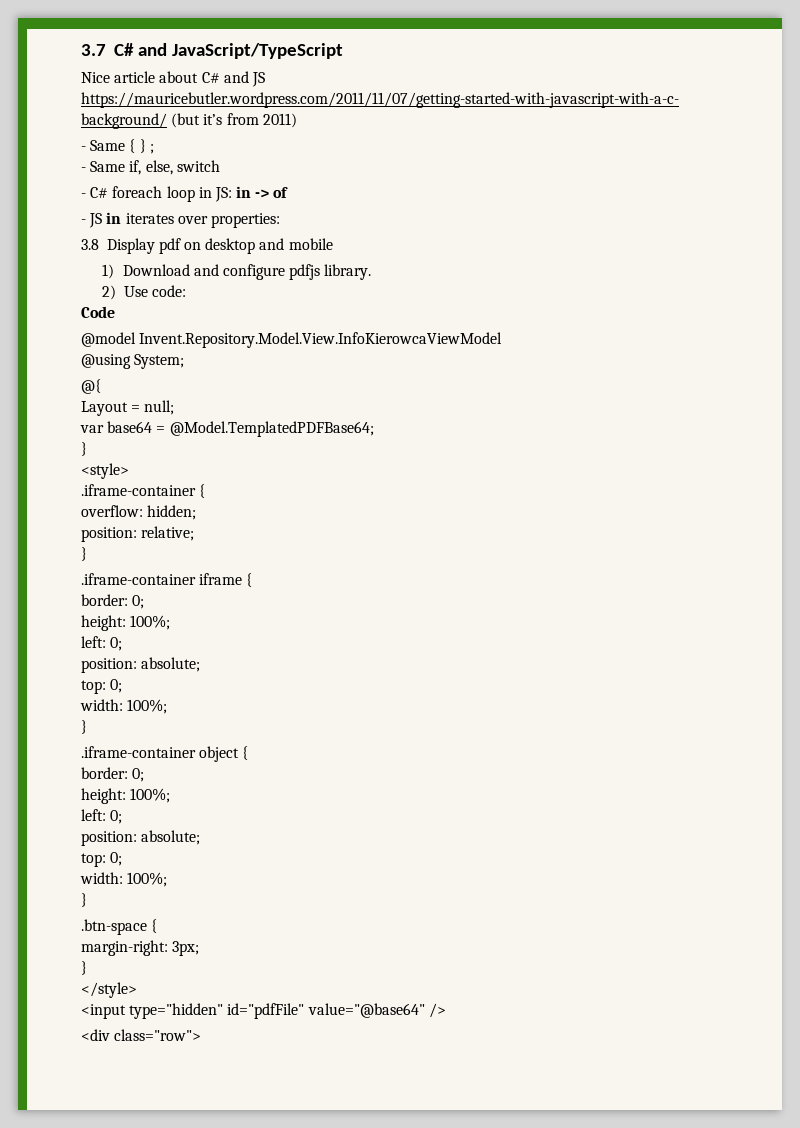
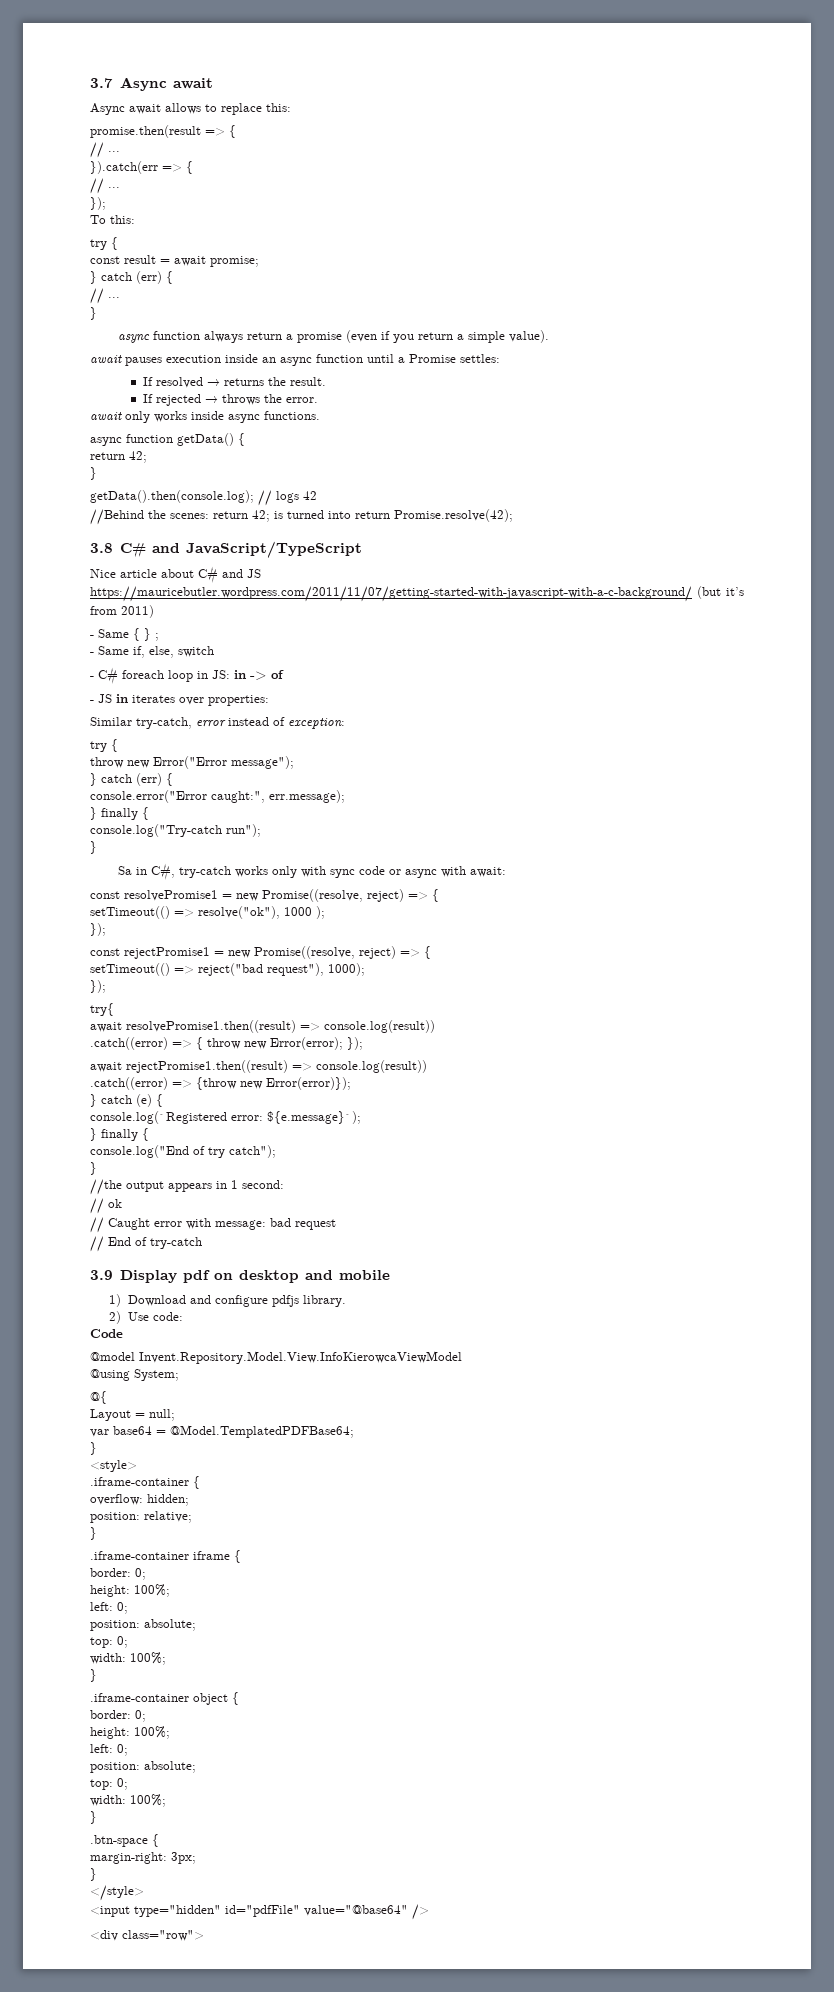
- 3.7 C# and JavaScript/TypeScript
+ 3.7 Async await
+ Async await allows to replace this:
+ promise.then(result => {
+ // ...
+ }).catch(err => {
+ // ...
+ });
+ To this:
+ try {
+ const result = await promise;
+ } catch (err) {
+ // ...
+ }
+ async function always return a promise (even if you return a simple value).
+ await pauses execution inside an async function until a Promise settles:
+ If resolved → returns the result.
+ If rejected → throws the error.
+ await only works inside async functions.
+ async function getData() {
+ return 42;
+ }
+ getData().then(console.log); // logs 42
+ //Behind the scenes: return 42; is turned into return Promise.resolve(42);
+ 3.8 C# and JavaScript/TypeScript
- 3.8 Display pdf on desktop and mobile
+ Similar try-catch, error instead of exception:
+ try {
+ throw new Error("Error message");
+ } catch (err) {
+ console.error("Error caught:", err.message);
+ } finally {
+ console.log("Try-catch run");
+ }
+ Sa in C#, try-catch works only with sync code or async with await:
+ const resolvePromise1 = new Promise((resolve, reject) => {
+ setTimeout(() => resolve("ok"), 1000 );
+ });
+ const rejectPromise1 = new Promise((resolve, reject) => {
+ setTimeout(() => reject("bad request"), 1000);
+ });
+ try{
+ await resolvePromise1.then((result) => console.log(result))
+ .catch((error) => { throw new Error(error); });
+ await rejectPromise1.then((result) => console.log(result))
+ .catch((error) => {throw new Error(error)});
+ } catch (e) {
+ console.log(`Registered error: ${e.message}`);
+ } finally {
+ console.log("End of try catch");
+ }
+ //the output appears in 1 second:
+ // ok
+ // Caught error with message: bad request
+ // End of try-catch
+ 3.9 Display pdf on desktop and mobile

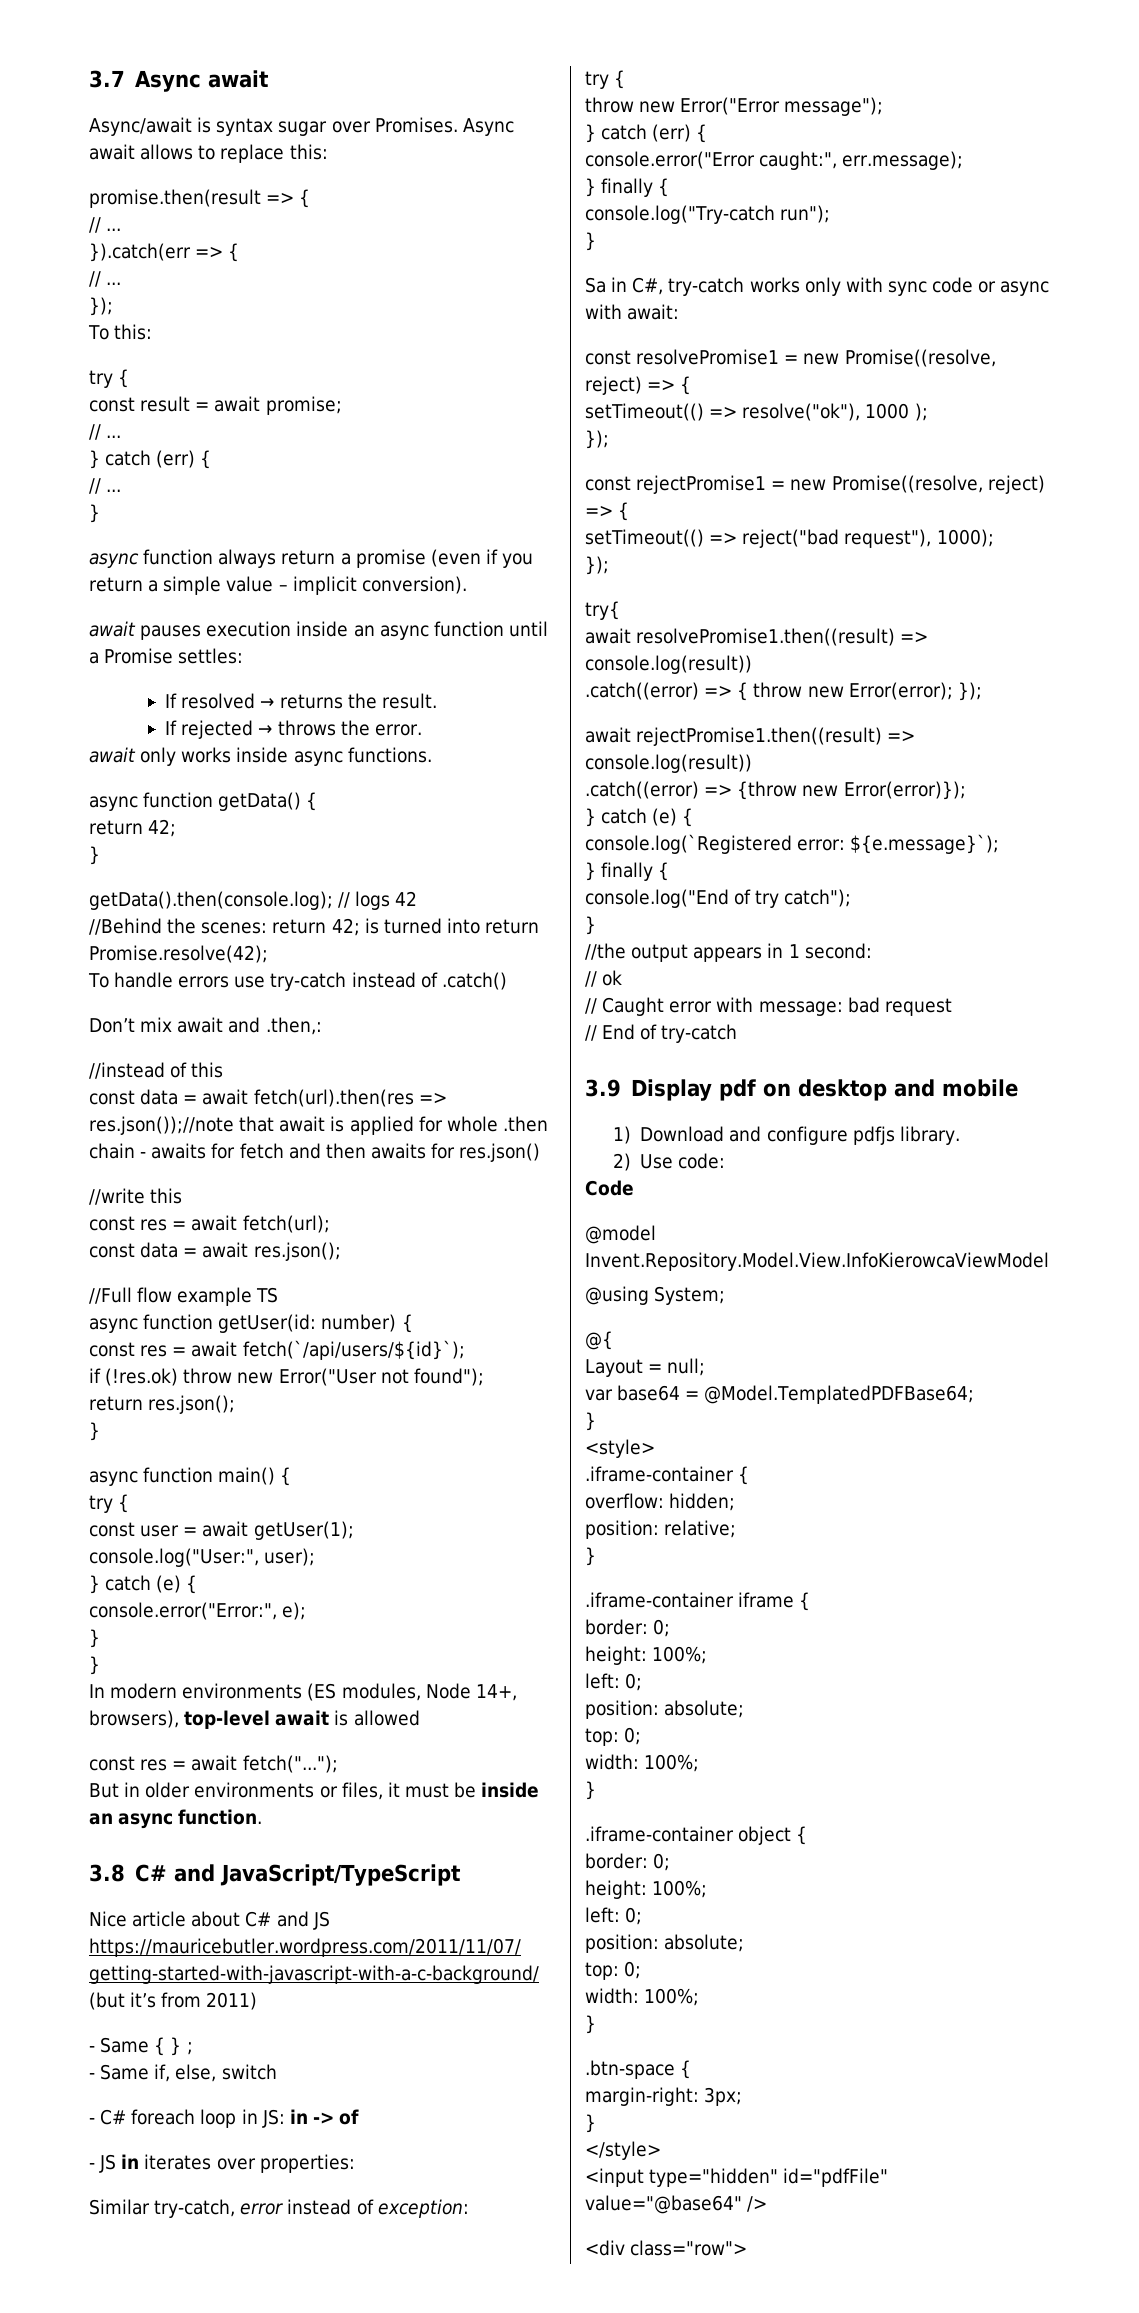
+ Async/await is syntax sugar over Promises.
  const result = await promise;
+ // ...
- async function always return a promise (even if you return a simple value).
+ async function always return a promise (even if you return a simple value – implicit conversion).
+ To handle errors use try-catch instead of .catch()
+ Don’t mix await and .then,:
+ //instead of this
+ const data = await fetch(url).then(res => res.json());//note that await is applied for whole .then chain - awaits for fetch and then awaits for res.json()
+ //write this
+ const res = await fetch(url);
+ const data = await res.json();
+ //Full flow example TS
+ async function getUser(id: number) {
+ const res = await fetch(`/api/users/${id}`);
+ if (!res.ok) throw new Error("User not found");
+ return res.json();
+ }
+ async function main() {
+ try {
+ const user = await getUser(1);
+ console.log("User:", user);
+ } catch (e) {
+ console.error("Error:", e);
+ }
+ }
+ In modern environments (ES modules, Node 14+, browsers), top-level await is allowed
+ const res = await fetch("...");
+ But in older environments or files, it must be inside an async function.

